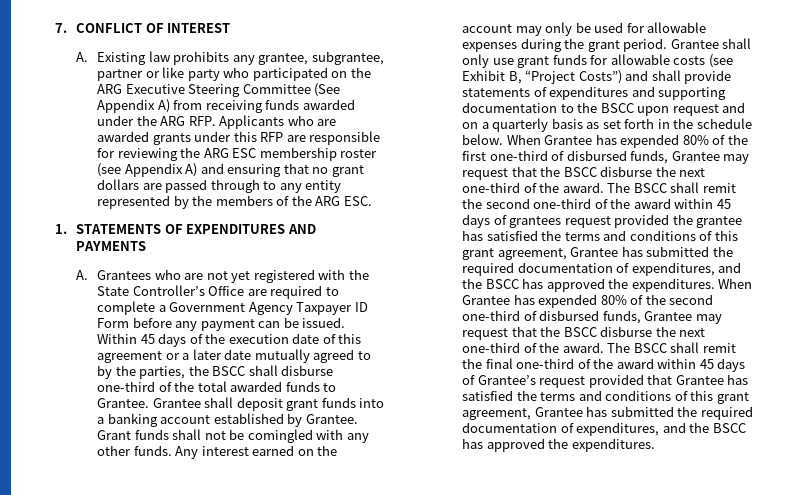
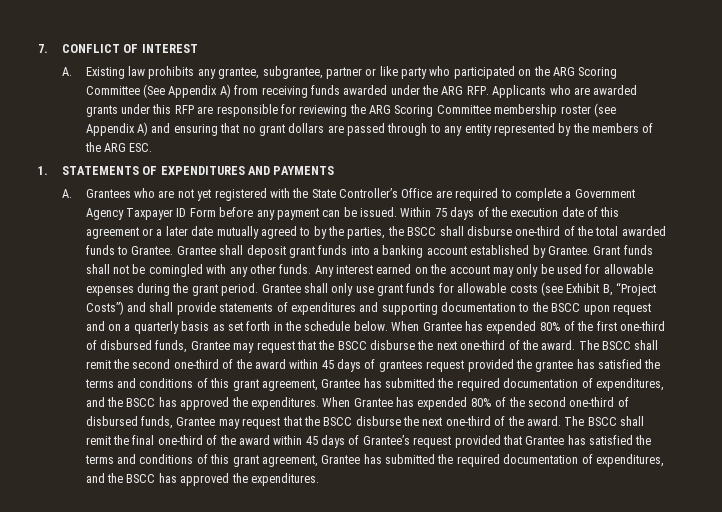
- A. Existing law prohibits any grantee, subgrantee, partner or like party who participated on the ARG Executive Steering Committee (See Appendix A) from receiving funds awarded under the ARG RFP. Applicants who are awarded grants under this RFP are responsible for reviewing the ARG ESC membership roster (see Appendix A) and ensuring that no grant dollars are passed through to any entity represented by the members of the ARG ESC.
+ A. Existing law prohibits any grantee, subgrantee, partner or like party who participated on the ARG Scoring Committee (See Appendix A) from receiving funds awarded under the ARG RFP. Applicants who are awarded grants under this RFP are responsible for reviewing the ARG Scoring Committee membership roster (see Appendix A) and ensuring that no grant dollars are passed through to any entity represented by the members of the ARG ESC.
- Within 45 days of the execution date of this agreement or a later date mutually agreed to by the parties, the BSCC shall disburse one-third of the total awarded funds to Grantee.
+ Within 75 days of the execution date of this agreement or a later date mutually agreed to by the parties, the BSCC shall disburse one-third of the total awarded funds to Grantee.

